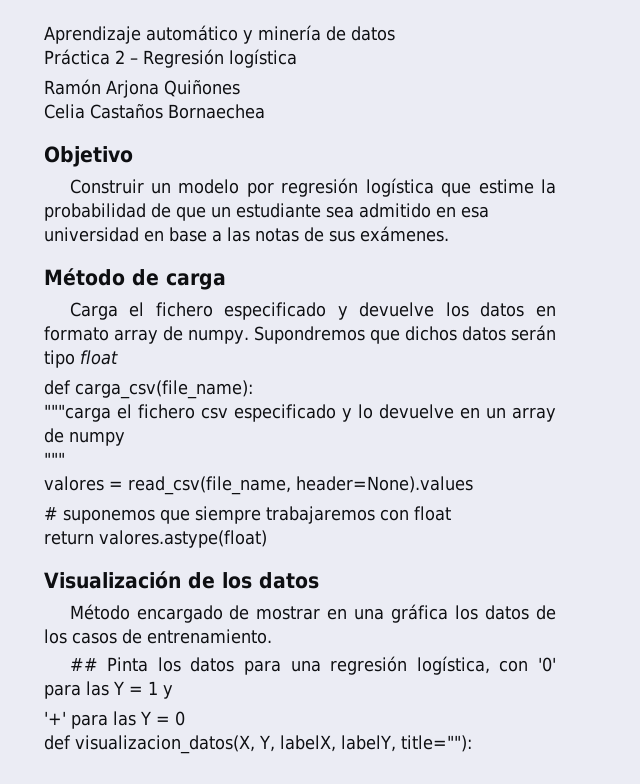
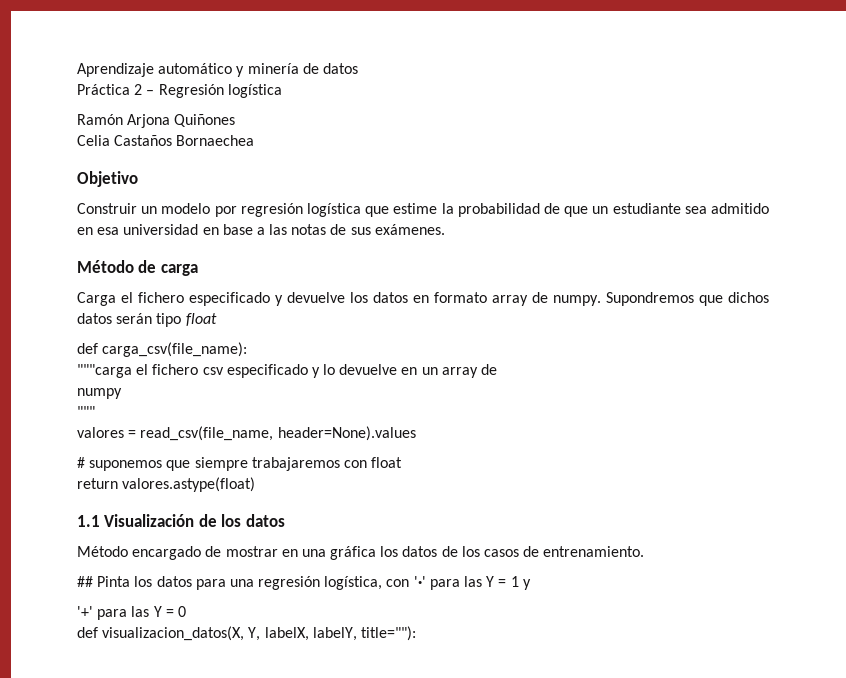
- """carga el fichero csv especificado y lo devuelve en un array de numpy
+ """carga el fichero csv especificado y lo devuelve en un array de
+ numpy
- Visualización de los datos
+ 1.1 Visualización de los datos
- ## Pinta los datos para una regresión logística, con '0' para las Y = 1 y
+ ## Pinta los datos para una regresión logística, con '·' para las Y = 1 y

